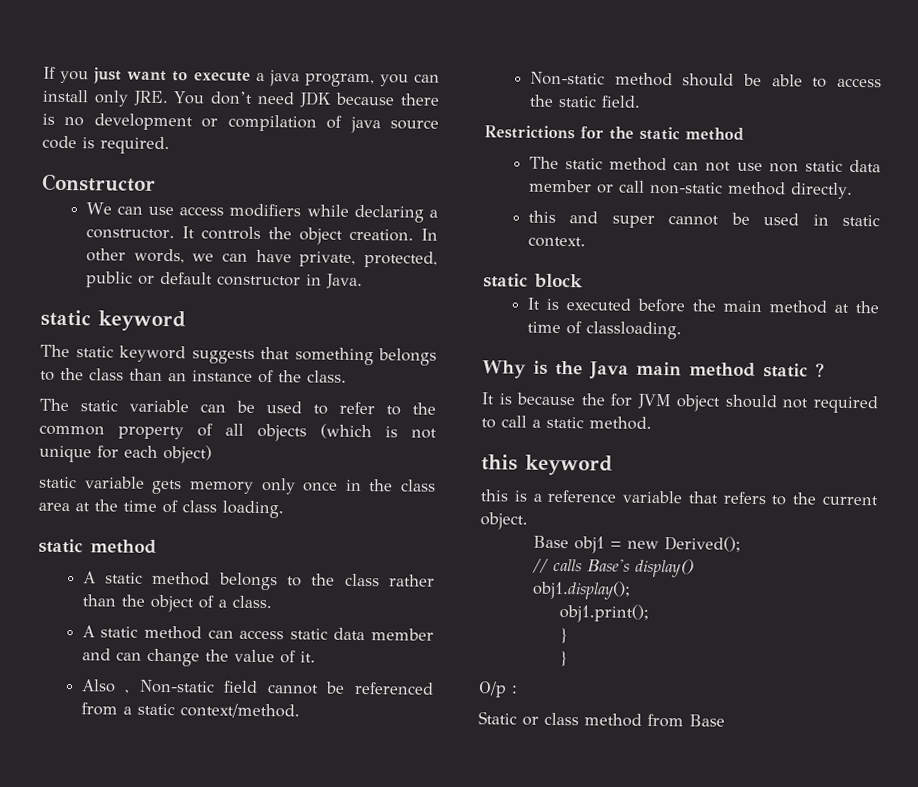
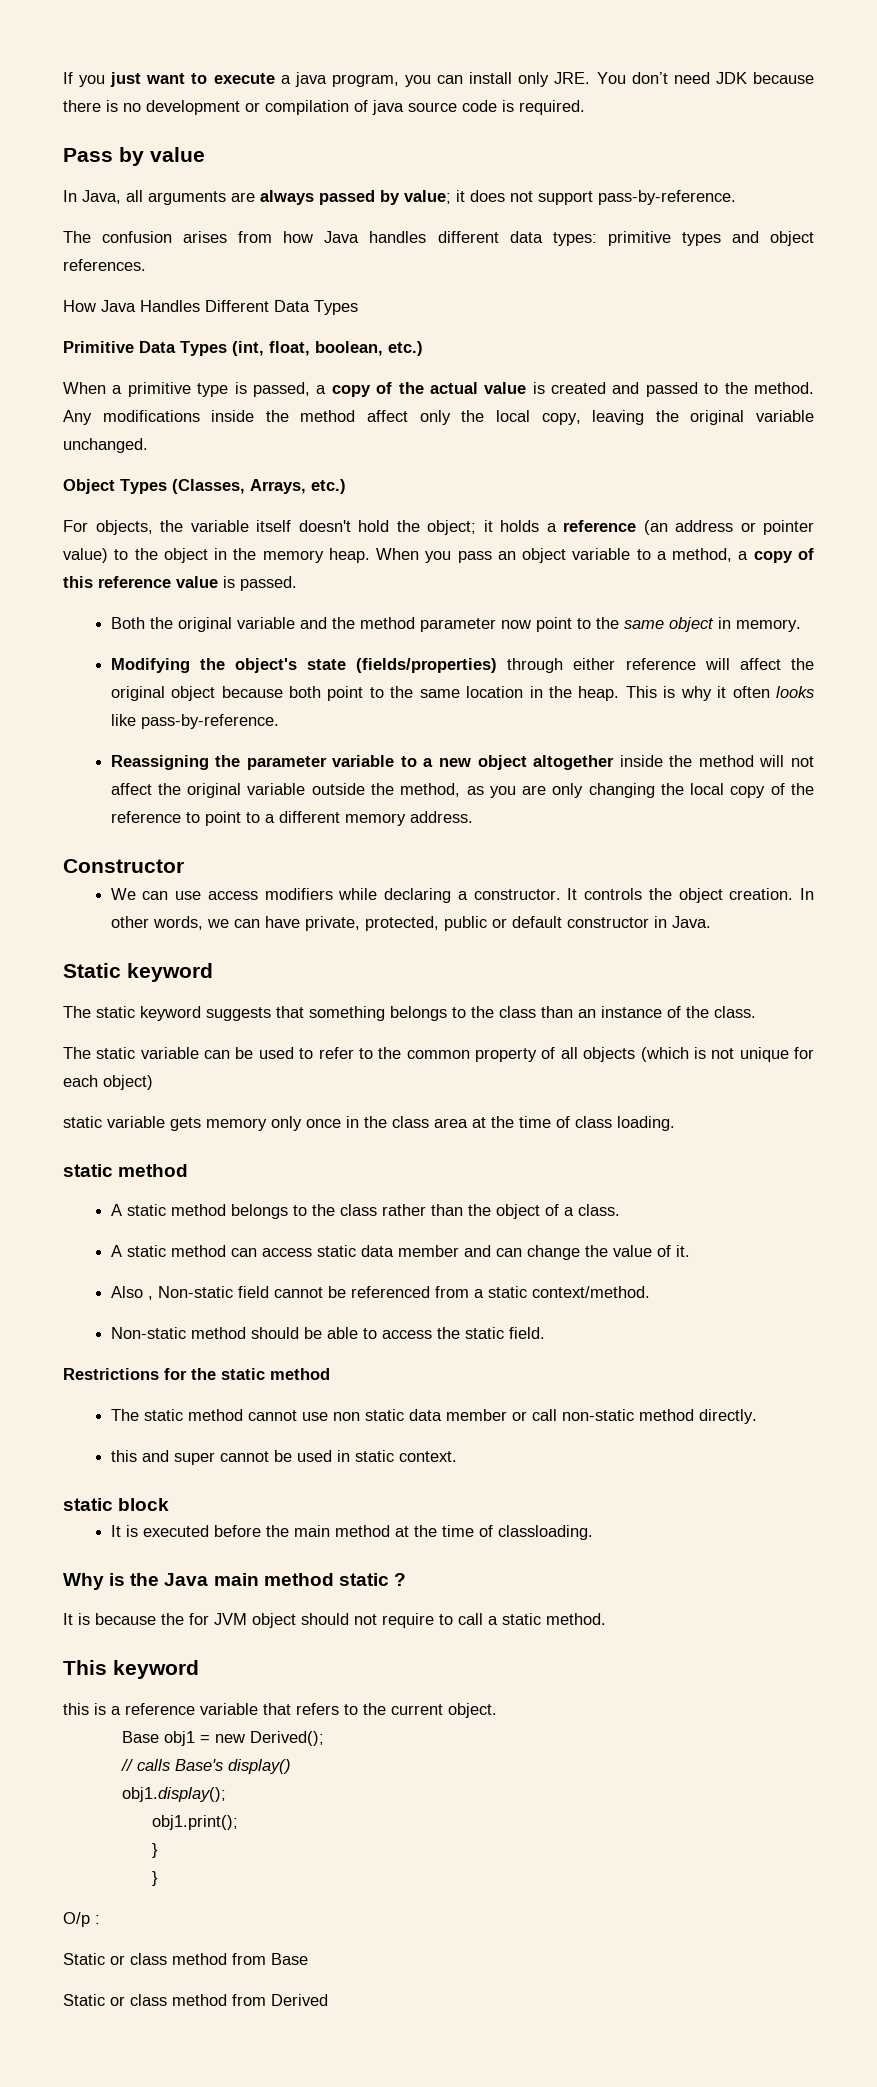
+ Pass by value
+ In Java, all arguments are always passed by value; it does not support pass-by-reference.
+ The confusion arises from how Java handles different data types: primitive types and object references.
+ How Java Handles Different Data Types
+ Primitive Data Types (int, float, boolean, etc.)
+ When a primitive type is passed, a copy of the actual value is created and passed to the method. Any modifications inside the method affect only the local copy, leaving the original variable unchanged.
+ Object Types (Classes, Arrays, etc.)
+ For objects, the variable itself doesn't hold the object; it holds a reference (an address or pointer value) to the object in the memory heap. When you pass an object variable to a method, a copy of this reference value is passed.
+ Both the original variable and the method parameter now point to the same object in memory.
+ Modifying the object's state (fields/properties) through either reference will affect the original object because both point to the same location in the heap. This is why it often looks like pass-by-reference.
+ Reassigning the parameter variable to a new object altogether inside the method will not affect the original variable outside the method, as you are only changing the local copy of the reference to point to a different memory address.
  In other words, we can have private, protected, public or default constructor in Java.
- static keyword
+ Static keyword
- The static method can not use non static data member or call non-static method directly.
+ The static method cannot use non static data member or call non-static method directly.
- It is because the for JVM object should not required to call a static method.
+ It is because the for JVM object should not require to call a static method.
- this keyword
+ This keyword
+ Static or class method from Derived

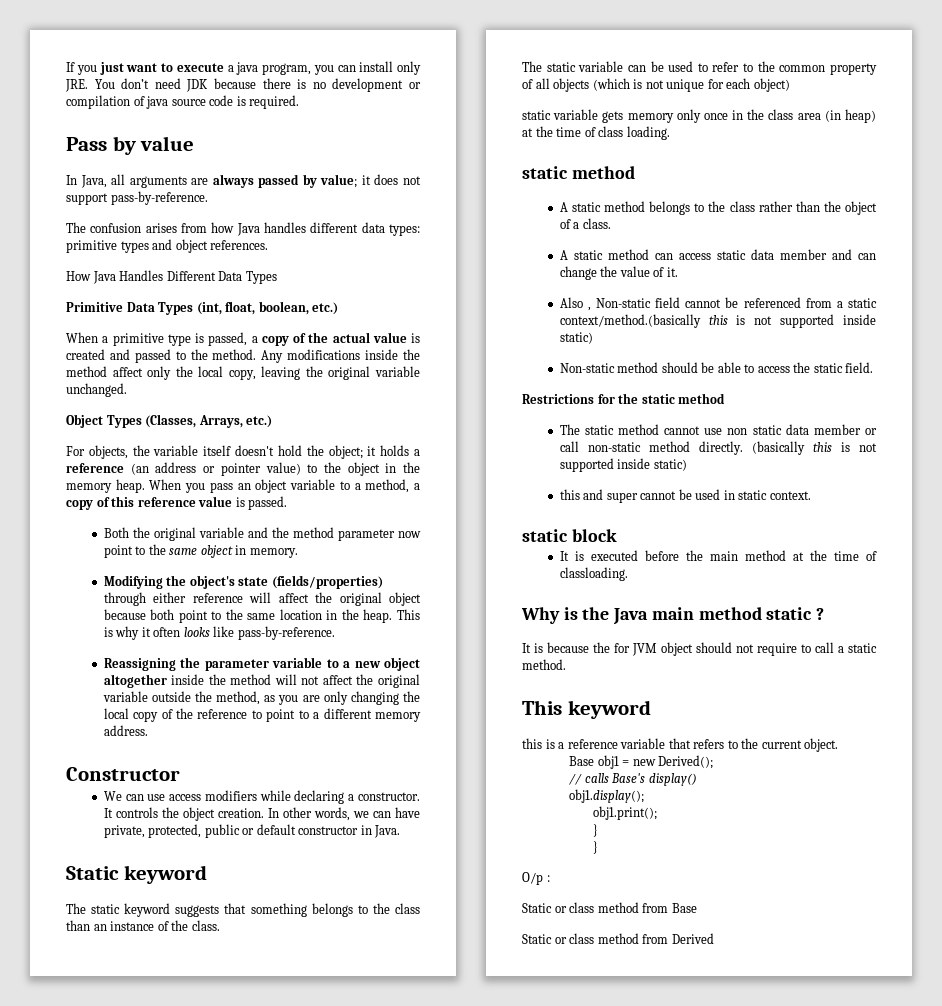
- static variable gets memory only once in the class area at the time of class loading.
+ static variable gets memory only once in the class area (in heap) at the time of class loading.
- Also , Non-static field cannot be referenced from a static context/method.
+ Also , Non-static field cannot be referenced from a static context/method.(basically this is not supported inside static)
+ (basically this is not supported inside static)

